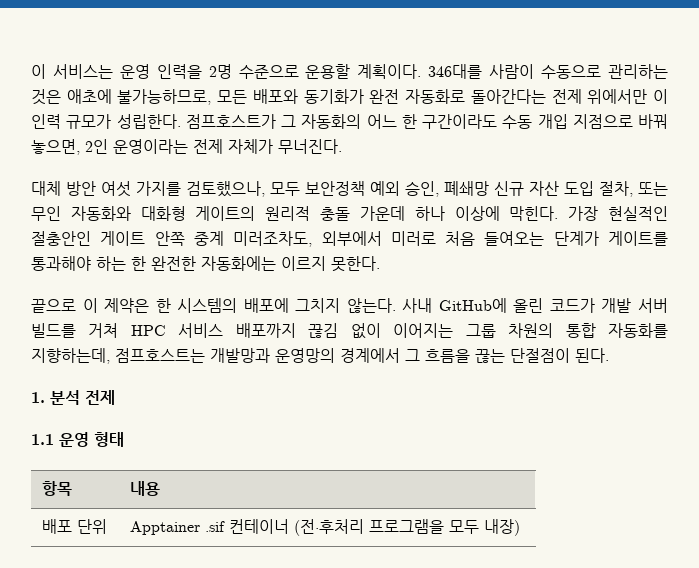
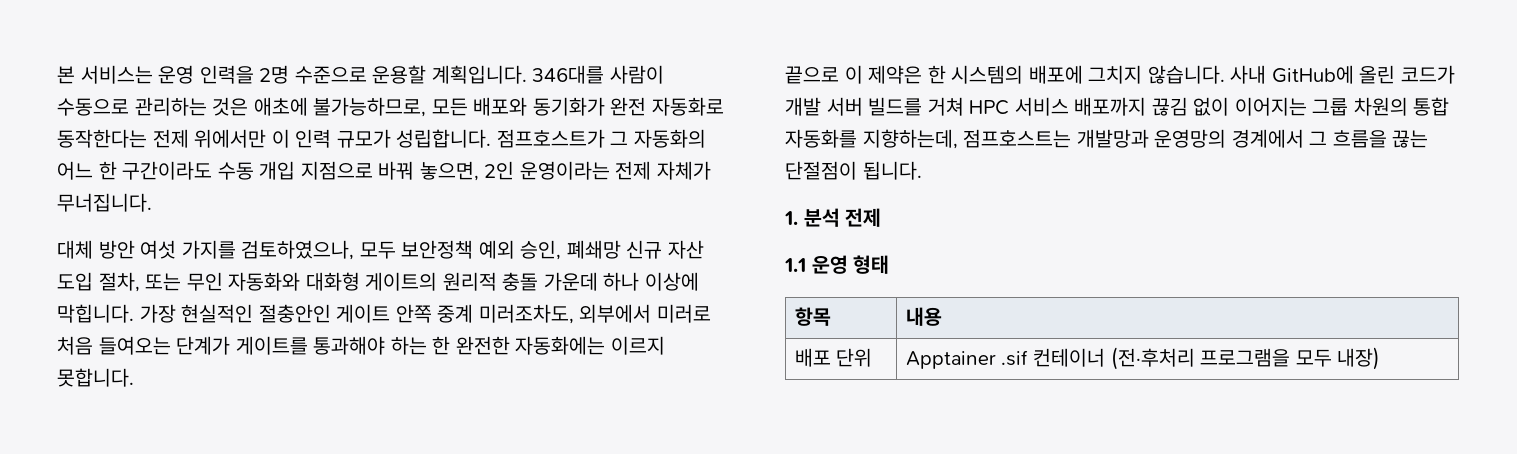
- 이 서비스는 운영 인력을 2명 수준으로 운용할 계획이다.
+ 본 서비스는 운영 인력을 2명 수준으로 운용할 계획입니다.
- 346대를 사람이 수동으로 관리하는 것은 애초에 불가능하므로, 모든 배포와 동기화가 완전 자동화로 돌아간다는 전제 위에서만 이 인력 규모가 성립한다.
+ 346대를 사람이 수동으로 관리하는 것은 애초에 불가능하므로, 모든 배포와 동기화가 완전 자동화로 동작한다는 전제 위에서만 이 인력 규모가 성립합니다.
- 점프호스트가 그 자동화의 어느 한 구간이라도 수동 개입 지점으로 바꿔 놓으면, 2인 운영이라는 전제 자체가 무너진다.
+ 점프호스트가 그 자동화의 어느 한 구간이라도 수동 개입 지점으로 바꿔 놓으면, 2인 운영이라는 전제 자체가 무너집니다.
- 대체 방안 여섯 가지를 검토했으나, 모두 보안정책 예외 승인, 폐쇄망 신규 자산 도입 절차, 또는 무인 자동화와 대화형 게이트의 원리적 충돌 가운데 하나 이상에 막힌다.
+ 대체 방안 여섯 가지를 검토하였으나, 모두 보안정책 예외 승인, 폐쇄망 신규 자산 도입 절차, 또는 무인 자동화와 대화형 게이트의 원리적 충돌 가운데 하나 이상에 막힙니다.
- 가장 현실적인 절충안인 게이트 안쪽 중계 미러조차도, 외부에서 미러로 처음 들여오는 단계가 게이트를 통과해야 하는 한 완전한 자동화에는 이르지 못한다.
+ 가장 현실적인 절충안인 게이트 안쪽 중계 미러조차도, 외부에서 미러로 처음 들여오는 단계가 게이트를 통과해야 하는 한 완전한 자동화에는 이르지 못합니다.
- 끝으로 이 제약은 한 시스템의 배포에 그치지 않는다.
+ 끝으로 이 제약은 한 시스템의 배포에 그치지 않습니다.
- 사내 GitHub에 올린 코드가 개발 서버 빌드를 거쳐 HPC 서비스 배포까지 끊김 없이 이어지는 그룹 차원의 통합 자동화를 지향하는데, 점프호스트는 개발망과 운영망의 경계에서 그 흐름을 끊는 단절점이 된다.
+ 사내 GitHub에 올린 코드가 개발 서버 빌드를 거쳐 HPC 서비스 배포까지 끊김 없이 이어지는 그룹 차원의 통합 자동화를 지향하는데, 점프호스트는 개발망과 운영망의 경계에서 그 흐름을 끊는 단절점이 됩니다.

